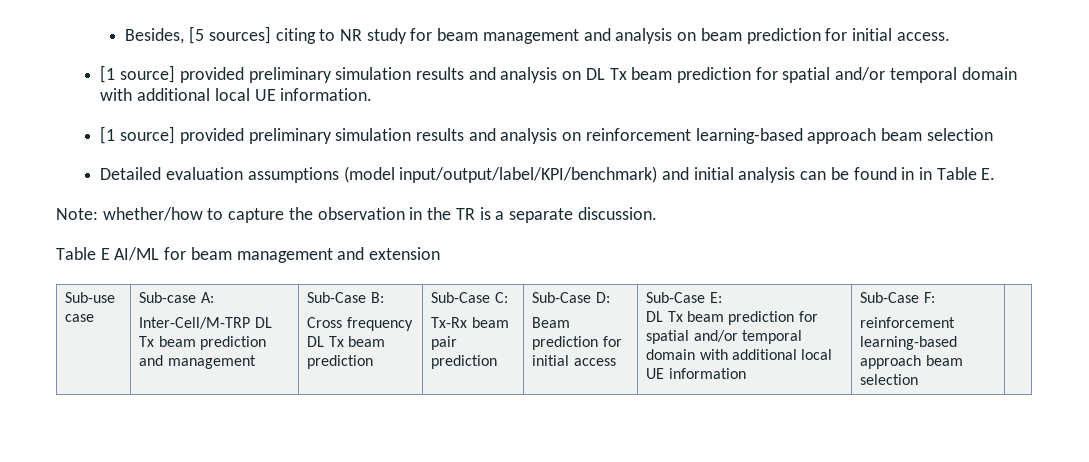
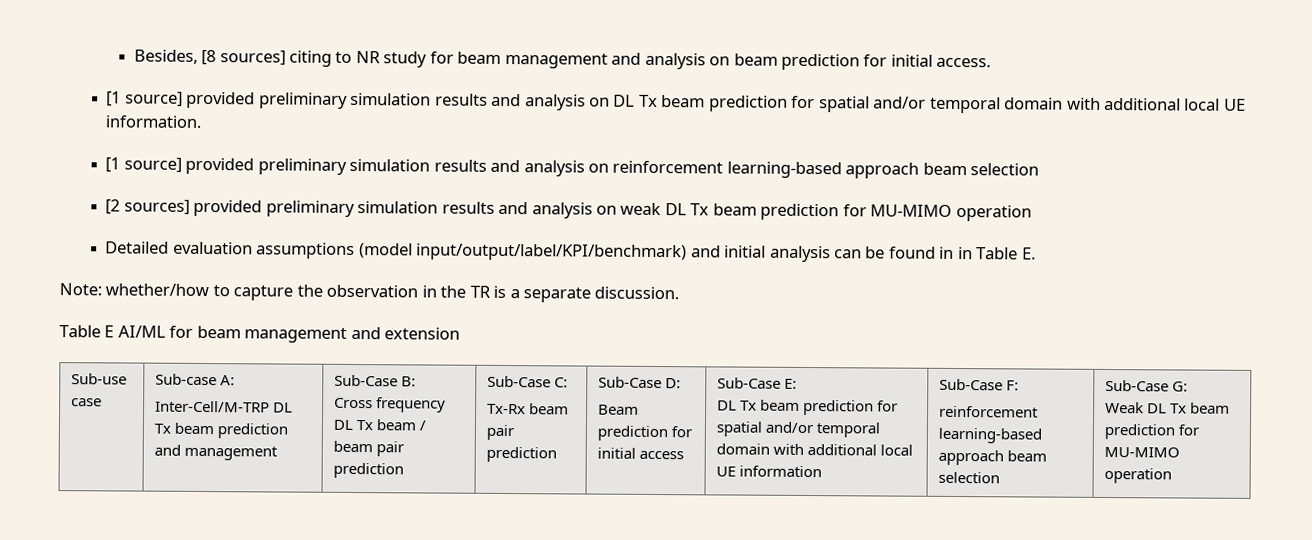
- Besides, [5 sources] citing to NR study for beam management and analysis on beam prediction for initial access.
+ Besides, [8 sources] citing to NR study for beam management and analysis on beam prediction for initial access.
+ [2 sources] provided preliminary simulation results and analysis on weak DL Tx beam prediction for MU-MIMO operation
- Cross frequency DL Tx beam prediction
+ Cross frequency DL Tx beam / beam pair prediction
+ Sub-Case G:
+ Weak DL Tx beam prediction for MU-MIMO operation

